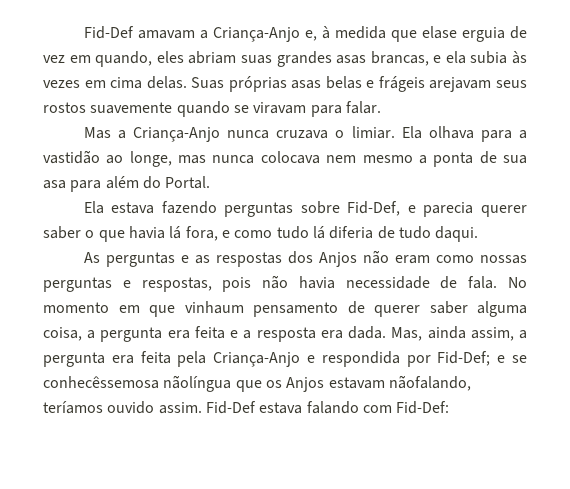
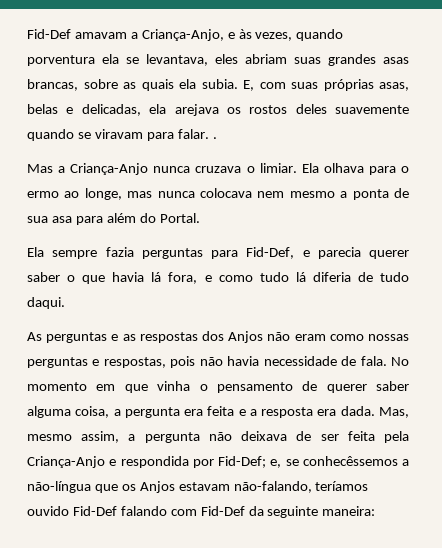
- Fid-Def amavam a Criança-Anjo e, à medida que elase erguia de vez em quando, eles abriam suas grandes asas brancas, e ela subia às vezes em cima delas. Suas próprias asas belas e frágeis arejavam seus rostos suavemente quando se viravam para falar.
+ Fid-Def amavam a Criança-Anjo, e às vezes, quando porventura ela se levantava, eles abriam suas grandes asas brancas, sobre as quais ela subia. E, com suas próprias asas, belas e delicadas, ela arejava os rostos deles suavemente quando se viravam para falar. .
- Ela olhava para a vastidão ao longe, mas nunca colocava nem mesmo a ponta de sua asa para além do Portal.
+ Ela olhava para o ermo ao longe, mas nunca colocava nem mesmo a ponta de sua asa para além do Portal.
- Ela estava fazendo perguntas sobre Fid-Def, e parecia querer saber o que havia lá fora, e como tudo lá diferia de tudo daqui.
+ Ela sempre fazia perguntas para Fid-Def, e parecia querer saber o que havia lá fora, e como tudo lá diferia de tudo daqui.
- No momento em que vinhaum pensamento de querer saber alguma coisa, a pergunta era feita e a resposta era dada.
+ No momento em que vinha o pensamento de querer saber alguma coisa, a pergunta era feita e a resposta era dada.
- Mas, ainda assim, a pergunta era feita pela Criança-Anjo e respondida por Fid-Def; e se conhecêssemosa nãolíngua que os Anjos estavam nãofalando, teríamos ouvido assim. Fid-Def estava falando com Fid-Def:
+ Mas, mesmo assim, a pergunta não deixava de ser feita pela Criança-Anjo e respondida por Fid-Def; e, se conhecêssemos a não-língua que os Anjos estavam não-falando, teríamos ouvido Fid-Def falando com Fid-Def da seguinte maneira:

